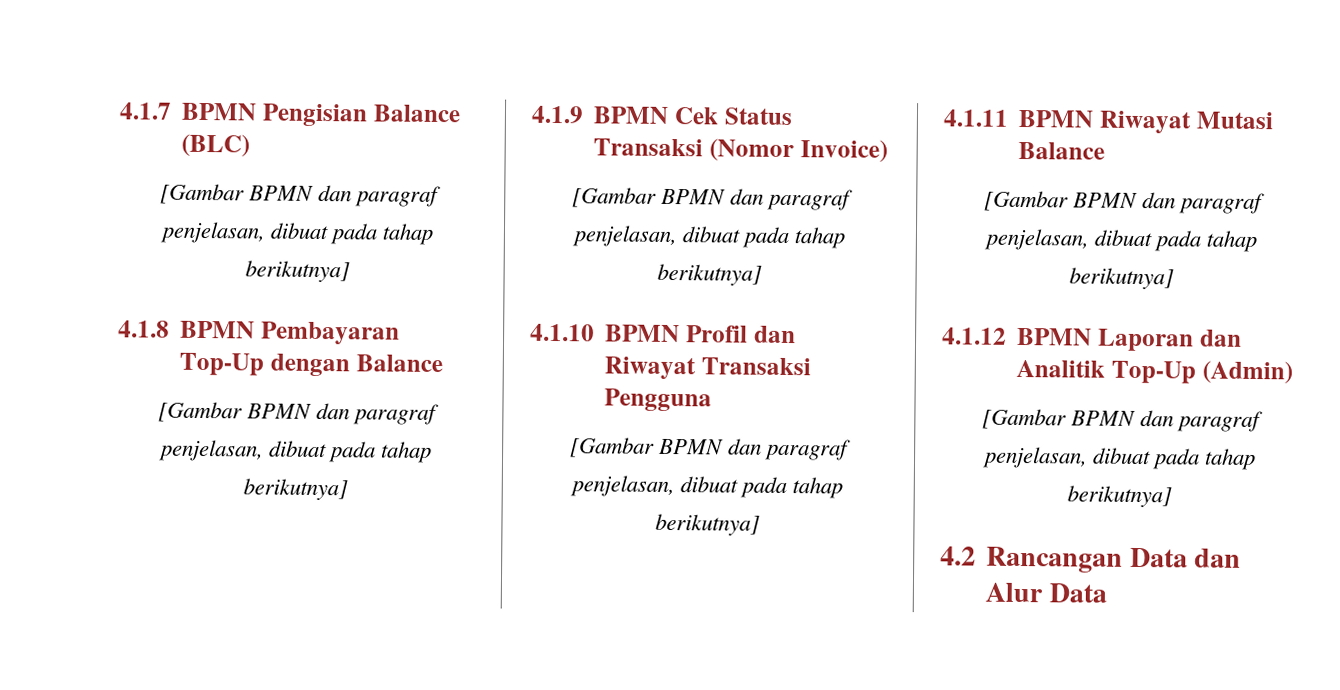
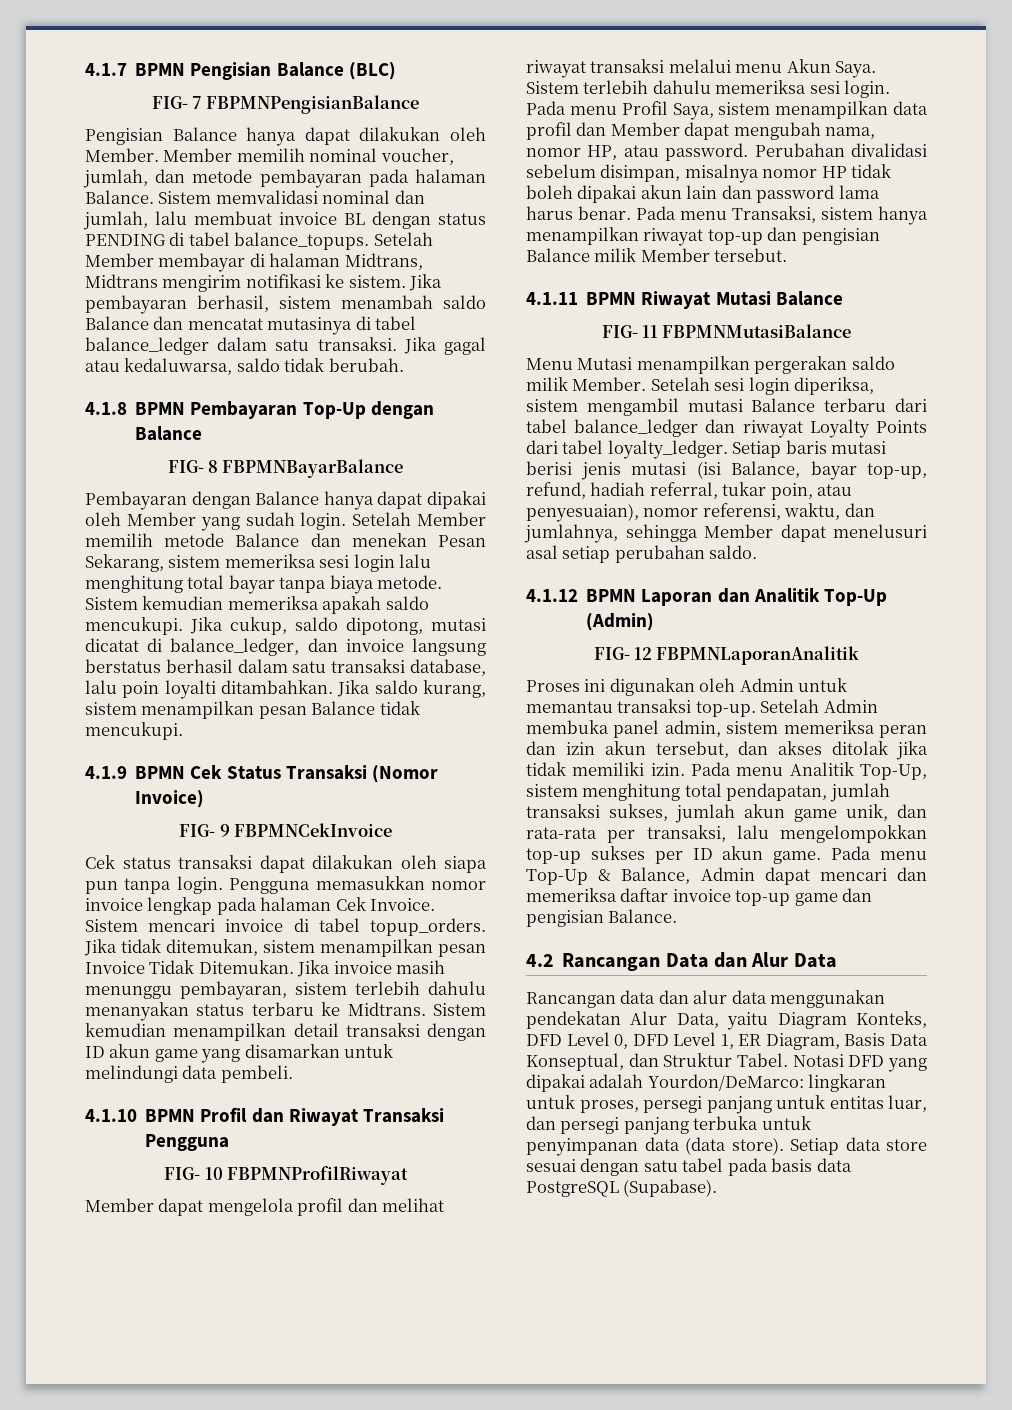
  4.1.7 BPMN Pengisian Balance (BLC)
- [Gambar BPMN dan paragraf penjelasan, dibuat pada tahap berikutnya]
+ FIG- 7 FBPMNPengisianBalance
+ Pengisian Balance hanya dapat dilakukan oleh Member. Member memilih nominal voucher, jumlah, dan metode pembayaran pada halaman Balance. Sistem memvalidasi nominal dan jumlah, lalu membuat invoice BL dengan status PENDING di tabel balance_topups. Setelah Member membayar di halaman Midtrans, Midtrans mengirim notifikasi ke sistem. Jika pembayaran berhasil, sistem menambah saldo Balance dan mencatat mutasinya di tabel balance_ledger dalam satu transaksi. Jika gagal atau kedaluwarsa, saldo tidak berubah.
  4.1.8 BPMN Pembayaran Top-Up dengan Balance
- [Gambar BPMN dan paragraf penjelasan, dibuat pada tahap berikutnya]
+ FIG- 8 FBPMNBayarBalance
+ Pembayaran dengan Balance hanya dapat dipakai oleh Member yang sudah login. Setelah Member memilih metode Balance dan menekan Pesan Sekarang, sistem memeriksa sesi login lalu menghitung total bayar tanpa biaya metode. Sistem kemudian memeriksa apakah saldo mencukupi. Jika cukup, saldo dipotong, mutasi dicatat di balance_ledger, dan invoice langsung berstatus berhasil dalam satu transaksi database, lalu poin loyalti ditambahkan. Jika saldo kurang, sistem menampilkan pesan Balance tidak mencukupi.
  4.1.9 BPMN Cek Status Transaksi (Nomor Invoice)
- [Gambar BPMN dan paragraf penjelasan, dibuat pada tahap berikutnya]
+ FIG- 9 FBPMNCekInvoice
+ Cek status transaksi dapat dilakukan oleh siapa pun tanpa login. Pengguna memasukkan nomor invoice lengkap pada halaman Cek Invoice. Sistem mencari invoice di tabel topup_orders. Jika tidak ditemukan, sistem menampilkan pesan Invoice Tidak Ditemukan. Jika invoice masih menunggu pembayaran, sistem terlebih dahulu menanyakan status terbaru ke Midtrans. Sistem kemudian menampilkan detail transaksi dengan ID akun game yang disamarkan untuk melindungi data pembeli.
  4.1.10 BPMN Profil dan Riwayat Transaksi Pengguna
- [Gambar BPMN dan paragraf penjelasan, dibuat pada tahap berikutnya]
+ FIG- 10 FBPMNProfilRiwayat
+ Member dapat mengelola profil dan melihat riwayat transaksi melalui menu Akun Saya. Sistem terlebih dahulu memeriksa sesi login. Pada menu Profil Saya, sistem menampilkan data profil dan Member dapat mengubah nama, nomor HP, atau password. Perubahan divalidasi sebelum disimpan, misalnya nomor HP tidak boleh dipakai akun lain dan password lama harus benar. Pada menu Transaksi, sistem hanya menampilkan riwayat top-up dan pengisian Balance milik Member tersebut.
  4.1.11 BPMN Riwayat Mutasi Balance
- [Gambar BPMN dan paragraf penjelasan, dibuat pada tahap berikutnya]
+ FIG- 11 FBPMNMutasiBalance
+ Menu Mutasi menampilkan pergerakan saldo milik Member. Setelah sesi login diperiksa, sistem mengambil mutasi Balance terbaru dari tabel balance_ledger dan riwayat Loyalty Points dari tabel loyalty_ledger. Setiap baris mutasi berisi jenis mutasi (isi Balance, bayar top-up, refund, hadiah referral, tukar poin, atau penyesuaian), nomor referensi, waktu, dan jumlahnya, sehingga Member dapat menelusuri asal setiap perubahan saldo.
  4.1.12 BPMN Laporan dan Analitik Top-Up (Admin)
- [Gambar BPMN dan paragraf penjelasan, dibuat pada tahap berikutnya]
+ FIG- 12 FBPMNLaporanAnalitik
+ Proses ini digunakan oleh Admin untuk memantau transaksi top-up. Setelah Admin membuka panel admin, sistem memeriksa peran dan izin akun tersebut, dan akses ditolak jika tidak memiliki izin. Pada menu Analitik Top-Up, sistem menghitung total pendapatan, jumlah transaksi sukses, jumlah akun game unik, dan rata-rata per transaksi, lalu mengelompokkan top-up sukses per ID akun game. Pada menu Top-Up & Balance, Admin dapat mencari dan memeriksa daftar invoice top-up game dan pengisian Balance.
+ Rancangan data dan alur data menggunakan pendekatan Alur Data, yaitu Diagram Konteks, DFD Level 0, DFD Level 1, ER Diagram, Basis Data Konseptual, dan Struktur Tabel. Notasi DFD yang dipakai adalah Yourdon/DeMarco: lingkaran untuk proses, persegi panjang untuk entitas luar, dan persegi panjang terbuka untuk penyimpanan data (data store). Setiap data store sesuai dengan satu tabel pada basis data PostgreSQL (Supabase).

